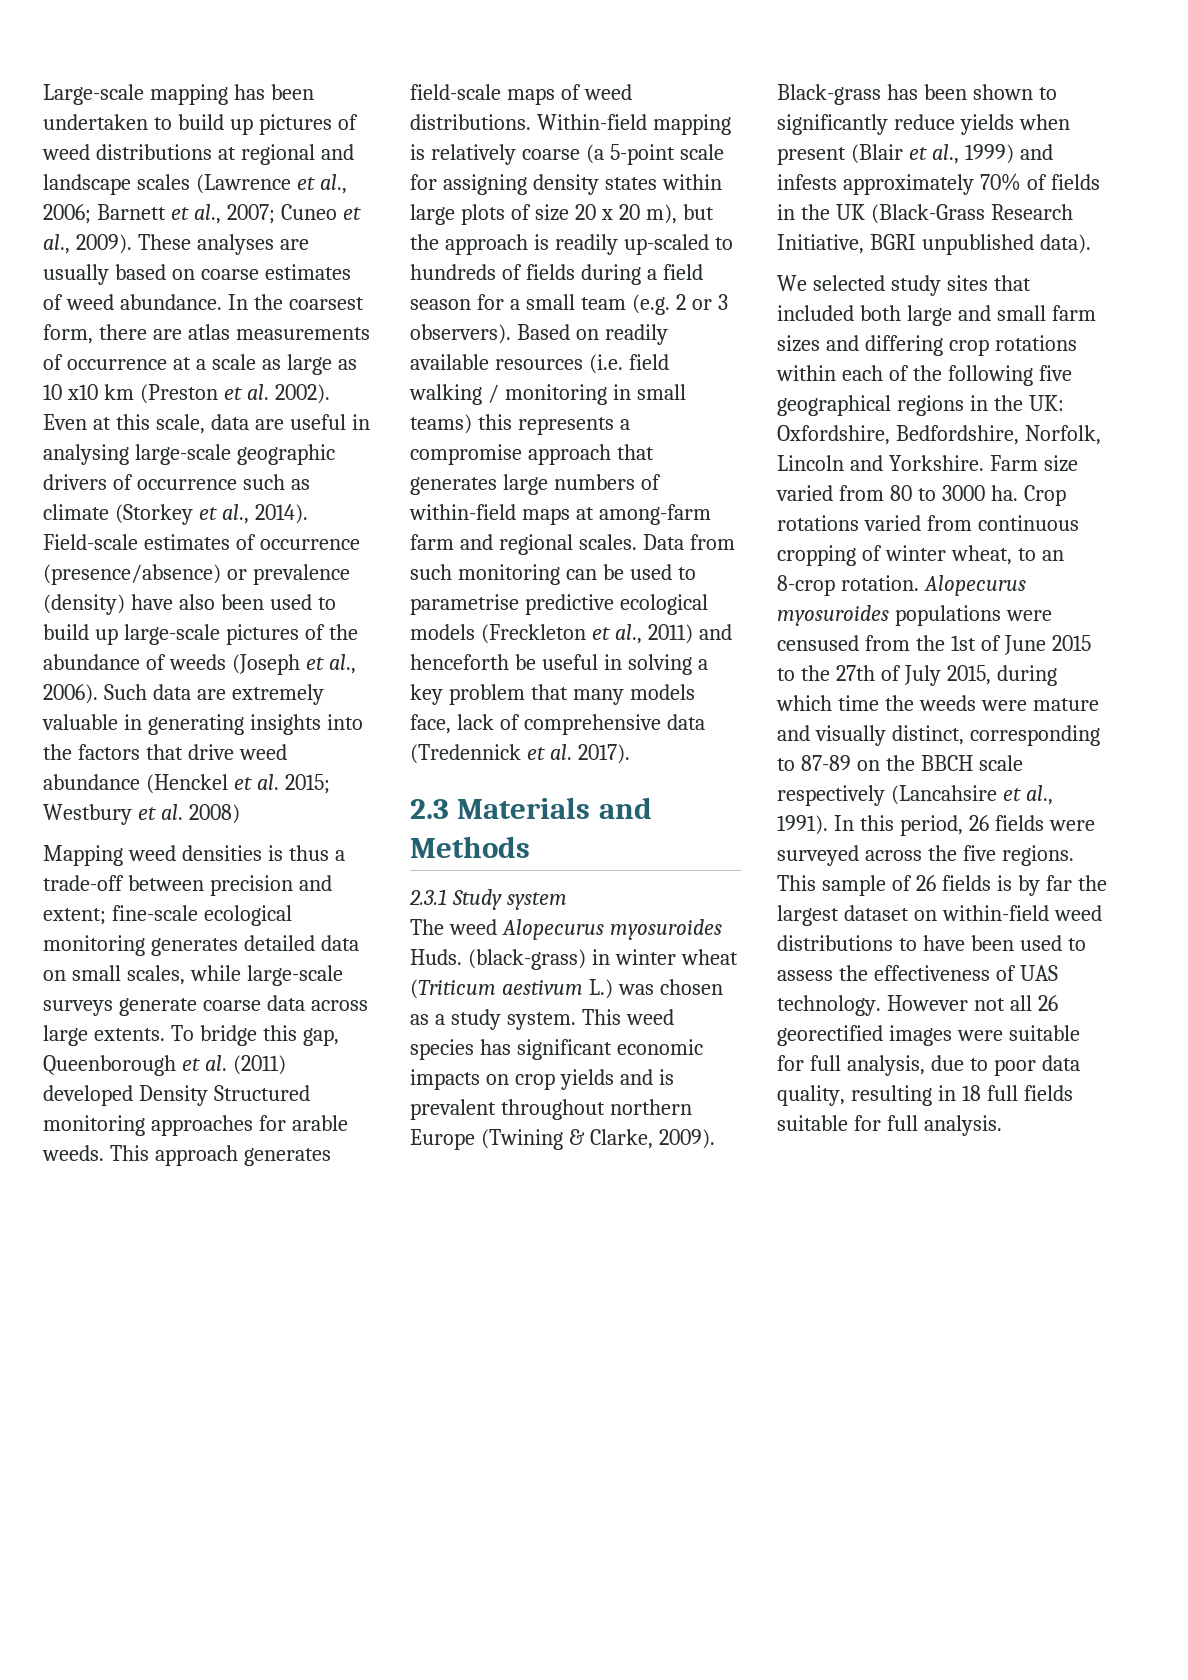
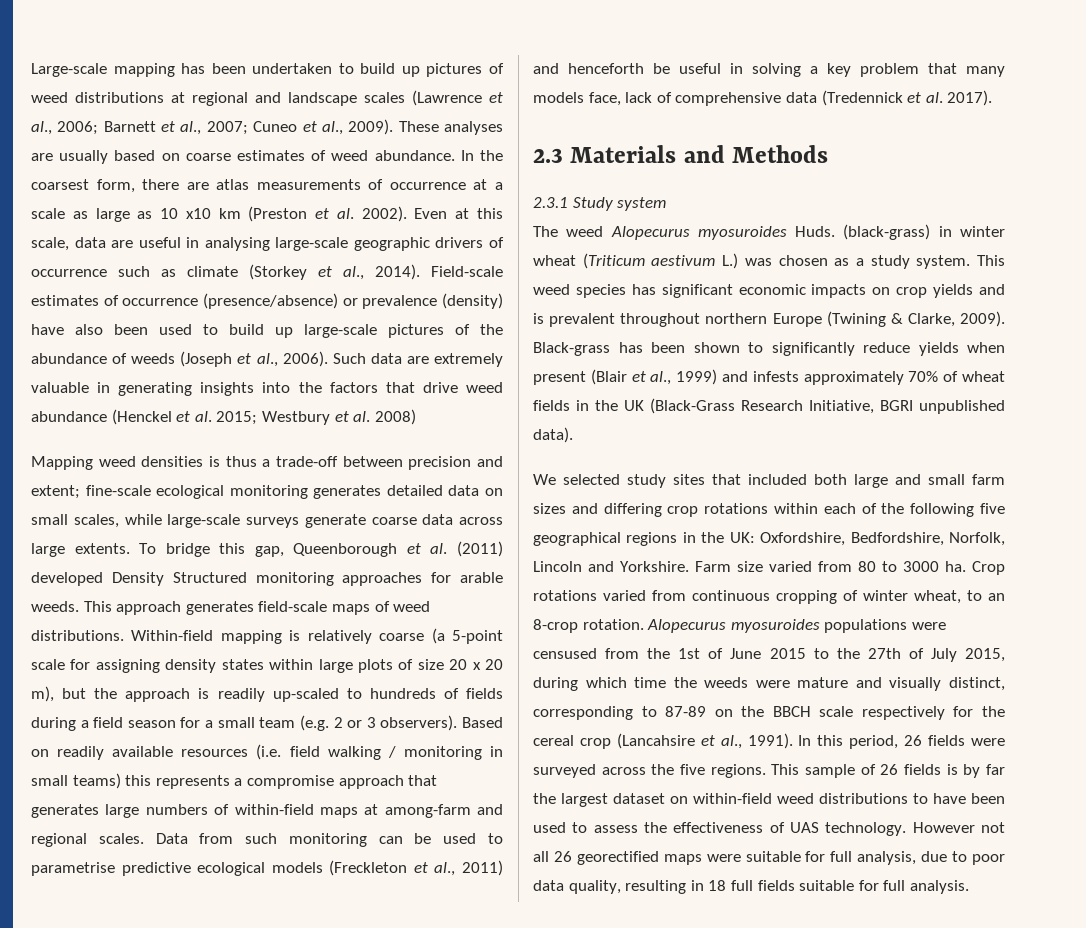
- Based on readily available resources (i.e. field walking / monitoring in small teams) this represents a compromise approach that generates large numbers of within-field maps at among-farm farm and regional scales.
+ Based on readily available resources (i.e. field walking / monitoring in small teams) this represents a compromise approach that generates large numbers of within-field maps at among-farm and regional scales.
- Black-grass has been shown to significantly reduce yields when present (Blair et al., 1999) and infests approximately 70% of fields in the UK (Black-Grass Research Initiative, BGRI unpublished data).
+ Black-grass has been shown to significantly reduce yields when present (Blair et al., 1999) and infests approximately 70% of wheat fields in the UK (Black-Grass Research Initiative, BGRI unpublished data).
- Alopecurus myosuroides populations were censused from the 1st of June 2015 to the 27th of July 2015, during which time the weeds were mature and visually distinct, corresponding to 87-89 on the BBCH scale respectively (Lancahsire et al., 1991).
+ Alopecurus myosuroides populations were censused from the 1st of June 2015 to the 27th of July 2015, during which time the weeds were mature and visually distinct, corresponding to 87-89 on the BBCH scale respectively for the cereal crop (Lancahsire et al., 1991).
- However not all 26 georectified images were suitable for full analysis, due to poor data quality, resulting in 18 full fields suitable for full analysis.
+ However not all 26 georectified maps were suitable for full analysis, due to poor data quality, resulting in 18 full fields suitable for full analysis.

